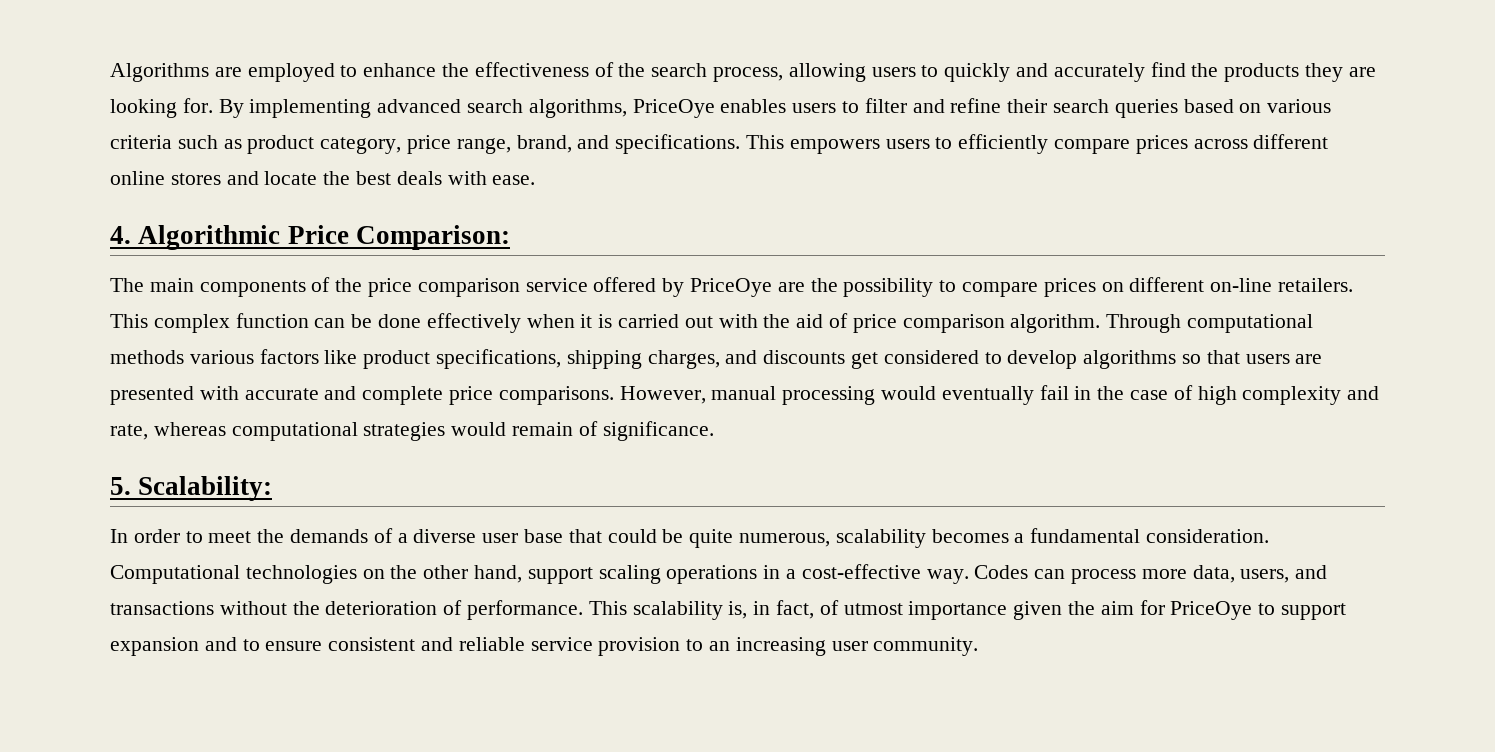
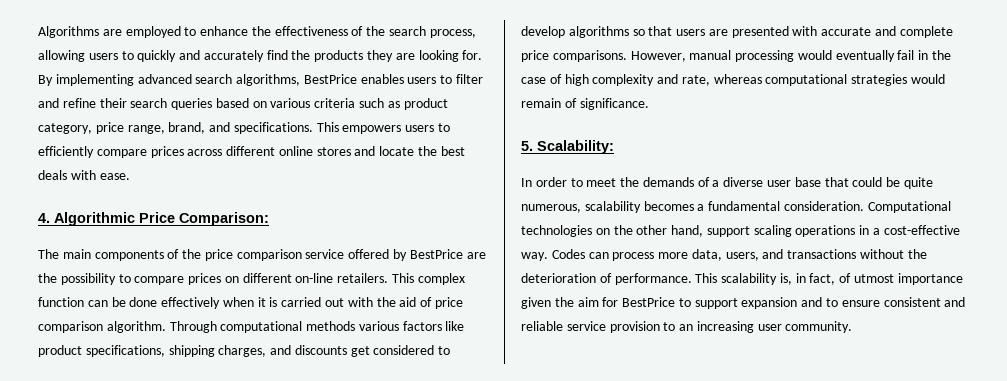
- By implementing advanced search algorithms, PriceOye enables users to filter and refine their search queries based on various criteria such as product category, price range, brand, and specifications.
+ By implementing advanced search algorithms, BestPrice enables users to filter and refine their search queries based on various criteria such as product category, price range, brand, and specifications.
- The main components of the price comparison service offered by PriceOye are the possibility to compare prices on different on-line retailers.
+ The main components of the price comparison service offered by BestPrice are the possibility to compare prices on different on-line retailers.
- This scalability is, in fact, of utmost importance given the aim for PriceOye to support expansion and to ensure consistent and reliable service provision to an increasing user community.
+ This scalability is, in fact, of utmost importance given the aim for BestPrice to support expansion and to ensure consistent and reliable service provision to an increasing user community.

